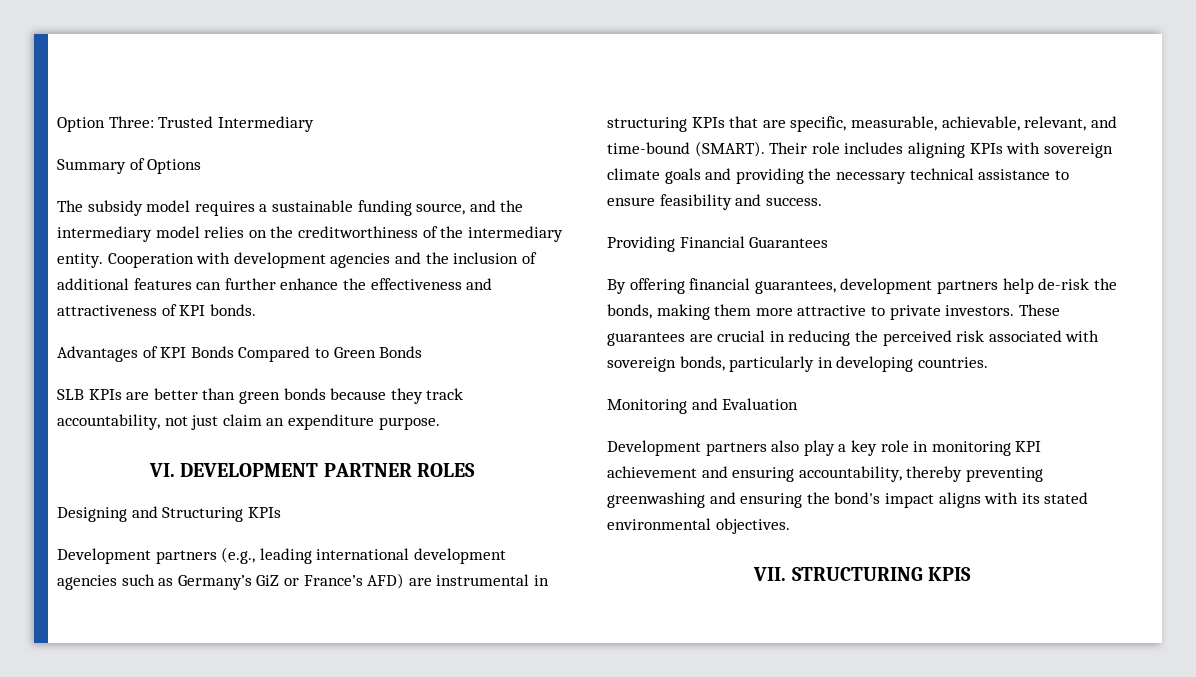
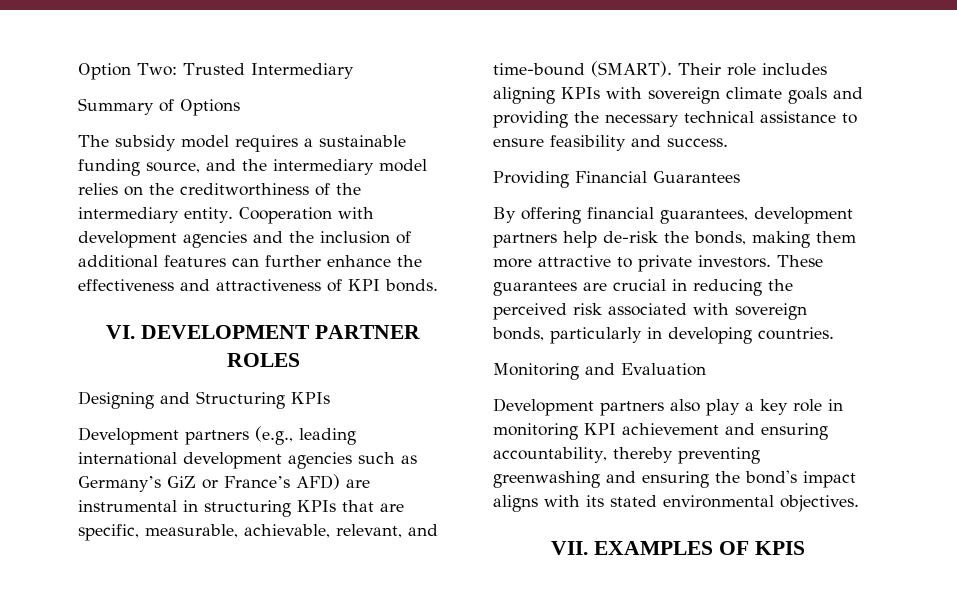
- Option Three: Trusted Intermediary
+ Option Two: Trusted Intermediary
- Advantages of KPI Bonds Compared to Green Bonds
- SLB KPIs are better than green bonds because they track accountability, not just claim an expenditure purpose.
- VII. STRUCTURING KPIS
+ VII. EXAMPLES OF KPIS

